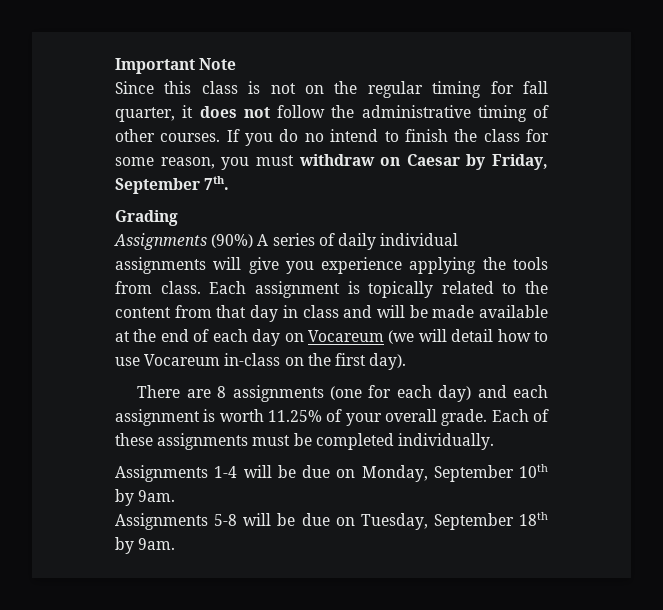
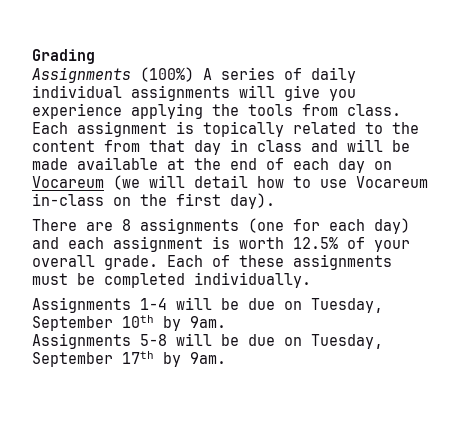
- Important Note
- Since this class is not on the regular timing for fall quarter, it does not follow the administrative timing of other courses. If you do no intend to finish the class for some reason, you must withdraw on Caesar by Friday, September 7th.
- Assignments (90%) A series of daily individual assignments will give you experience applying the tools from class.
+ Assignments (100%) A series of daily individual assignments will give you experience applying the tools from class.
- There are 8 assignments (one for each day) and each assignment is worth 11.25% of your overall grade.
+ There are 8 assignments (one for each day) and each assignment is worth 12.5% of your overall grade.
- Assignments 1-4 will be due on Monday, September 10th by 9am.
+ Assignments 1-4 will be due on Tuesday, September 10th by 9am.
- Assignments 5-8 will be due on Tuesday, September 18th by 9am.
+ Assignments 5-8 will be due on Tuesday, September 17th by 9am.

